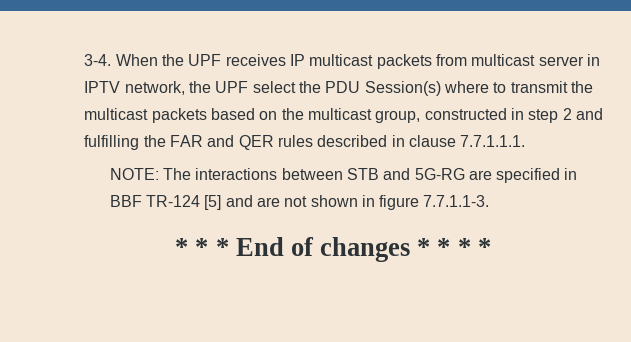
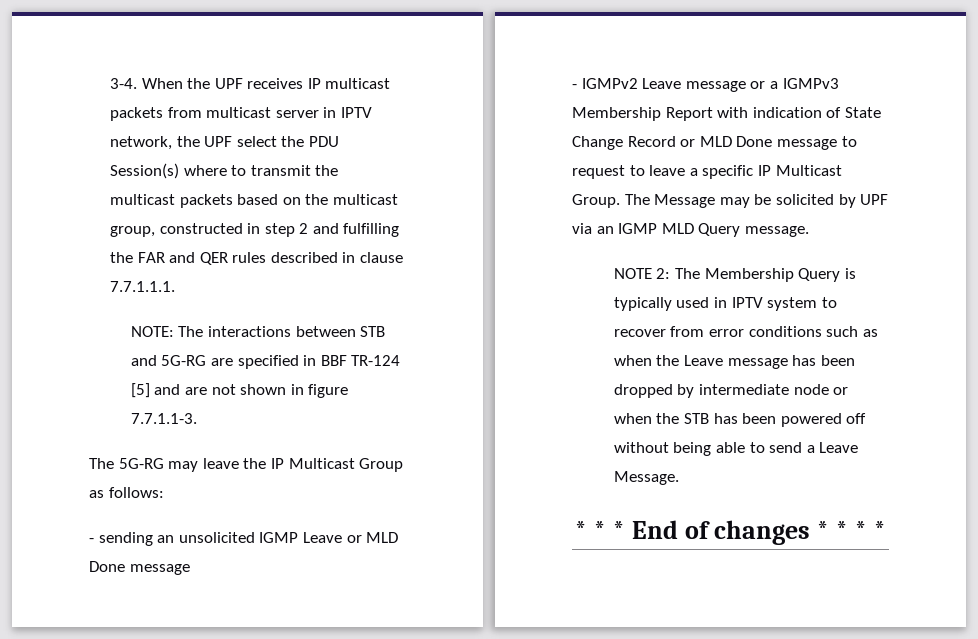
+ The 5G-RG may leave the IP Multicast Group as follows:
+ - sending an unsolicited IGMP Leave or MLD Done message
+ - IGMPv2 Leave message or a IGMPv3 Membership Report with indication of State Change Record or MLD Done message to request to leave a specific IP Multicast Group. The Message may be solicited by UPF via an IGMP MLD Query message.
+ NOTE 2: The Membership Query is typically used in IPTV system to recover from error conditions such as when the Leave message has been dropped by intermediate node or when the STB has been powered off without being able to send a Leave Message.

